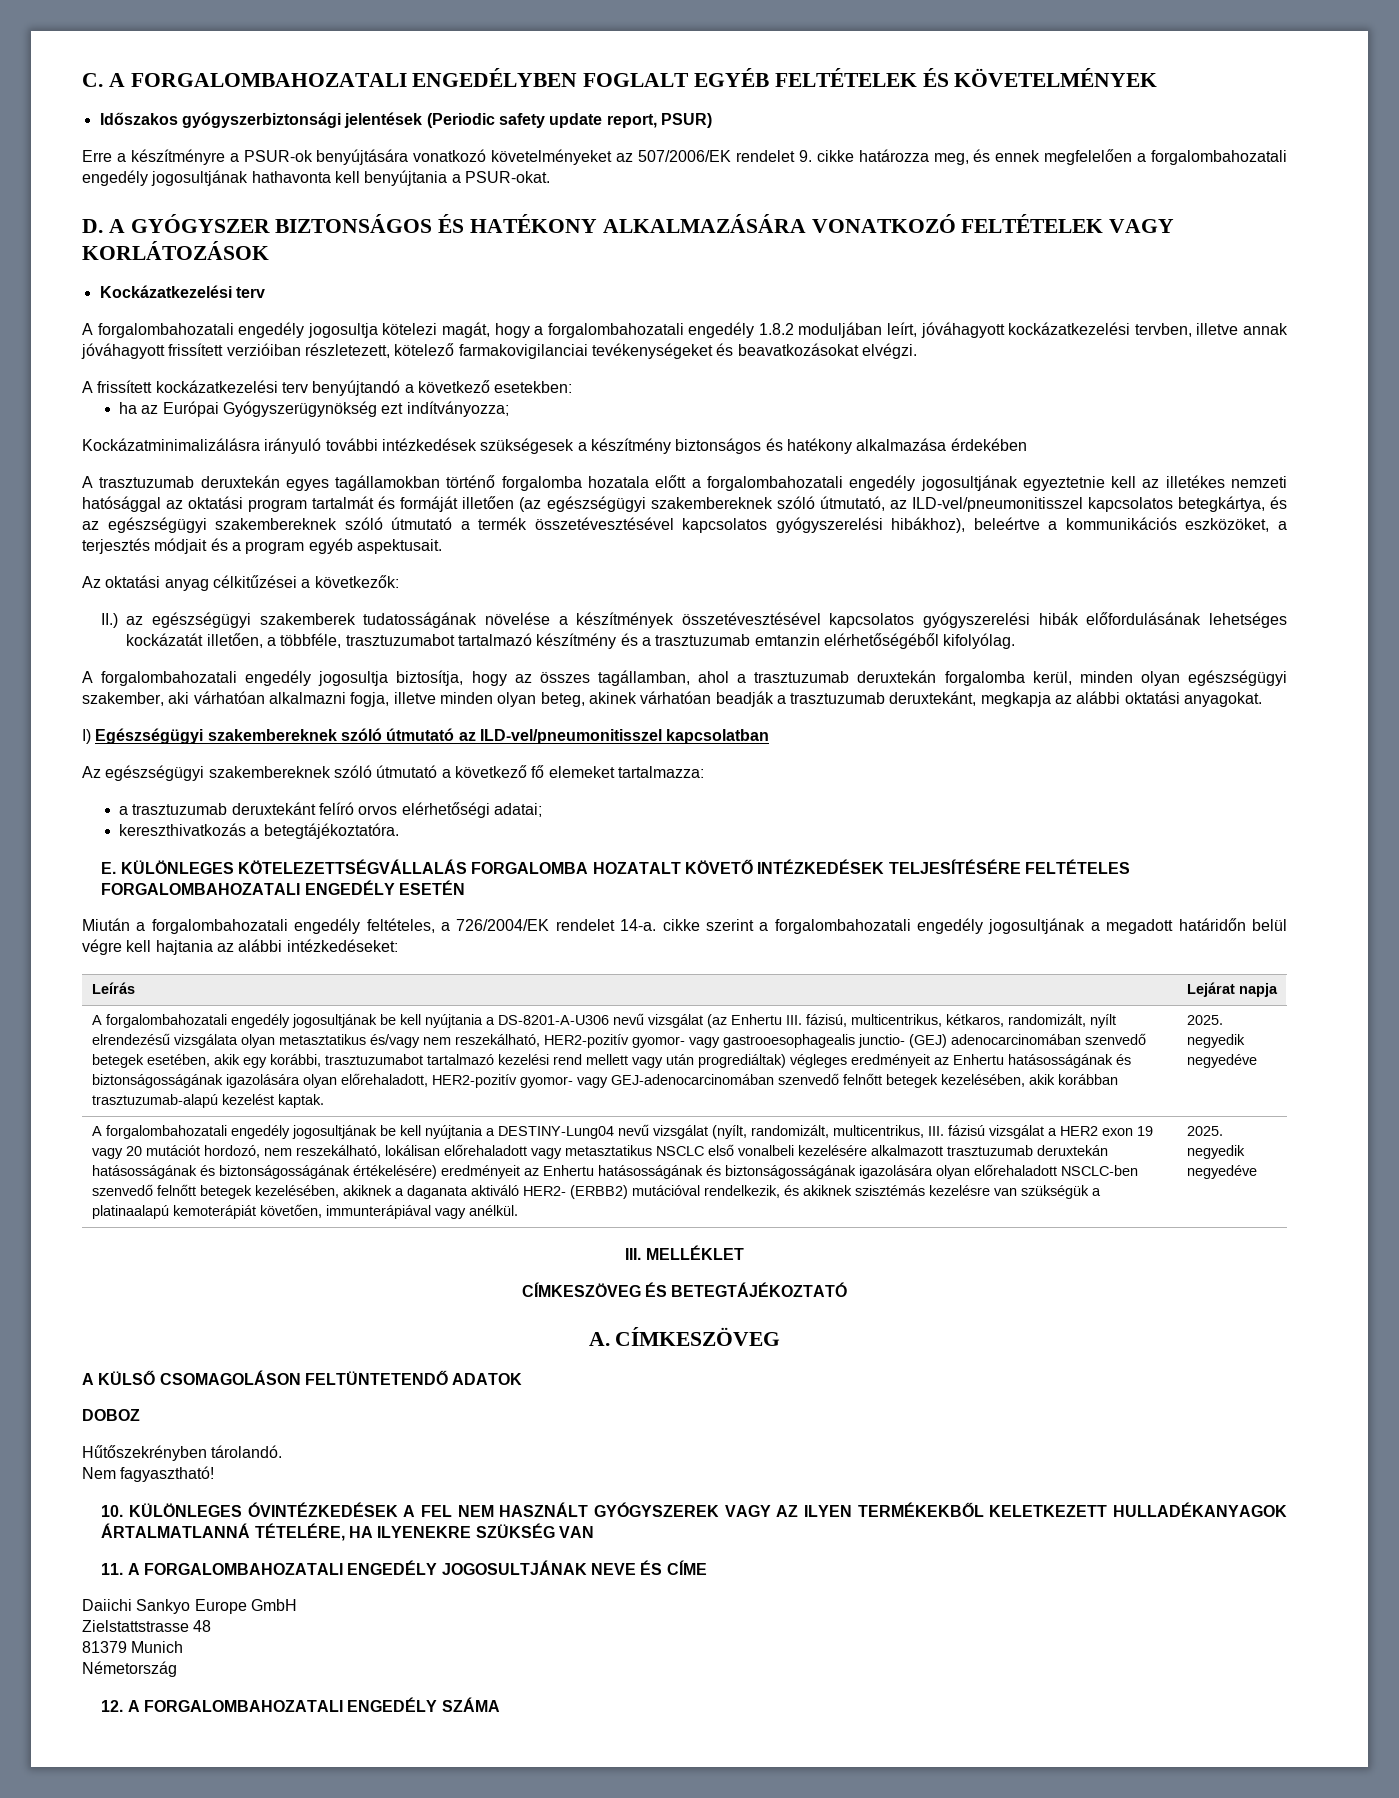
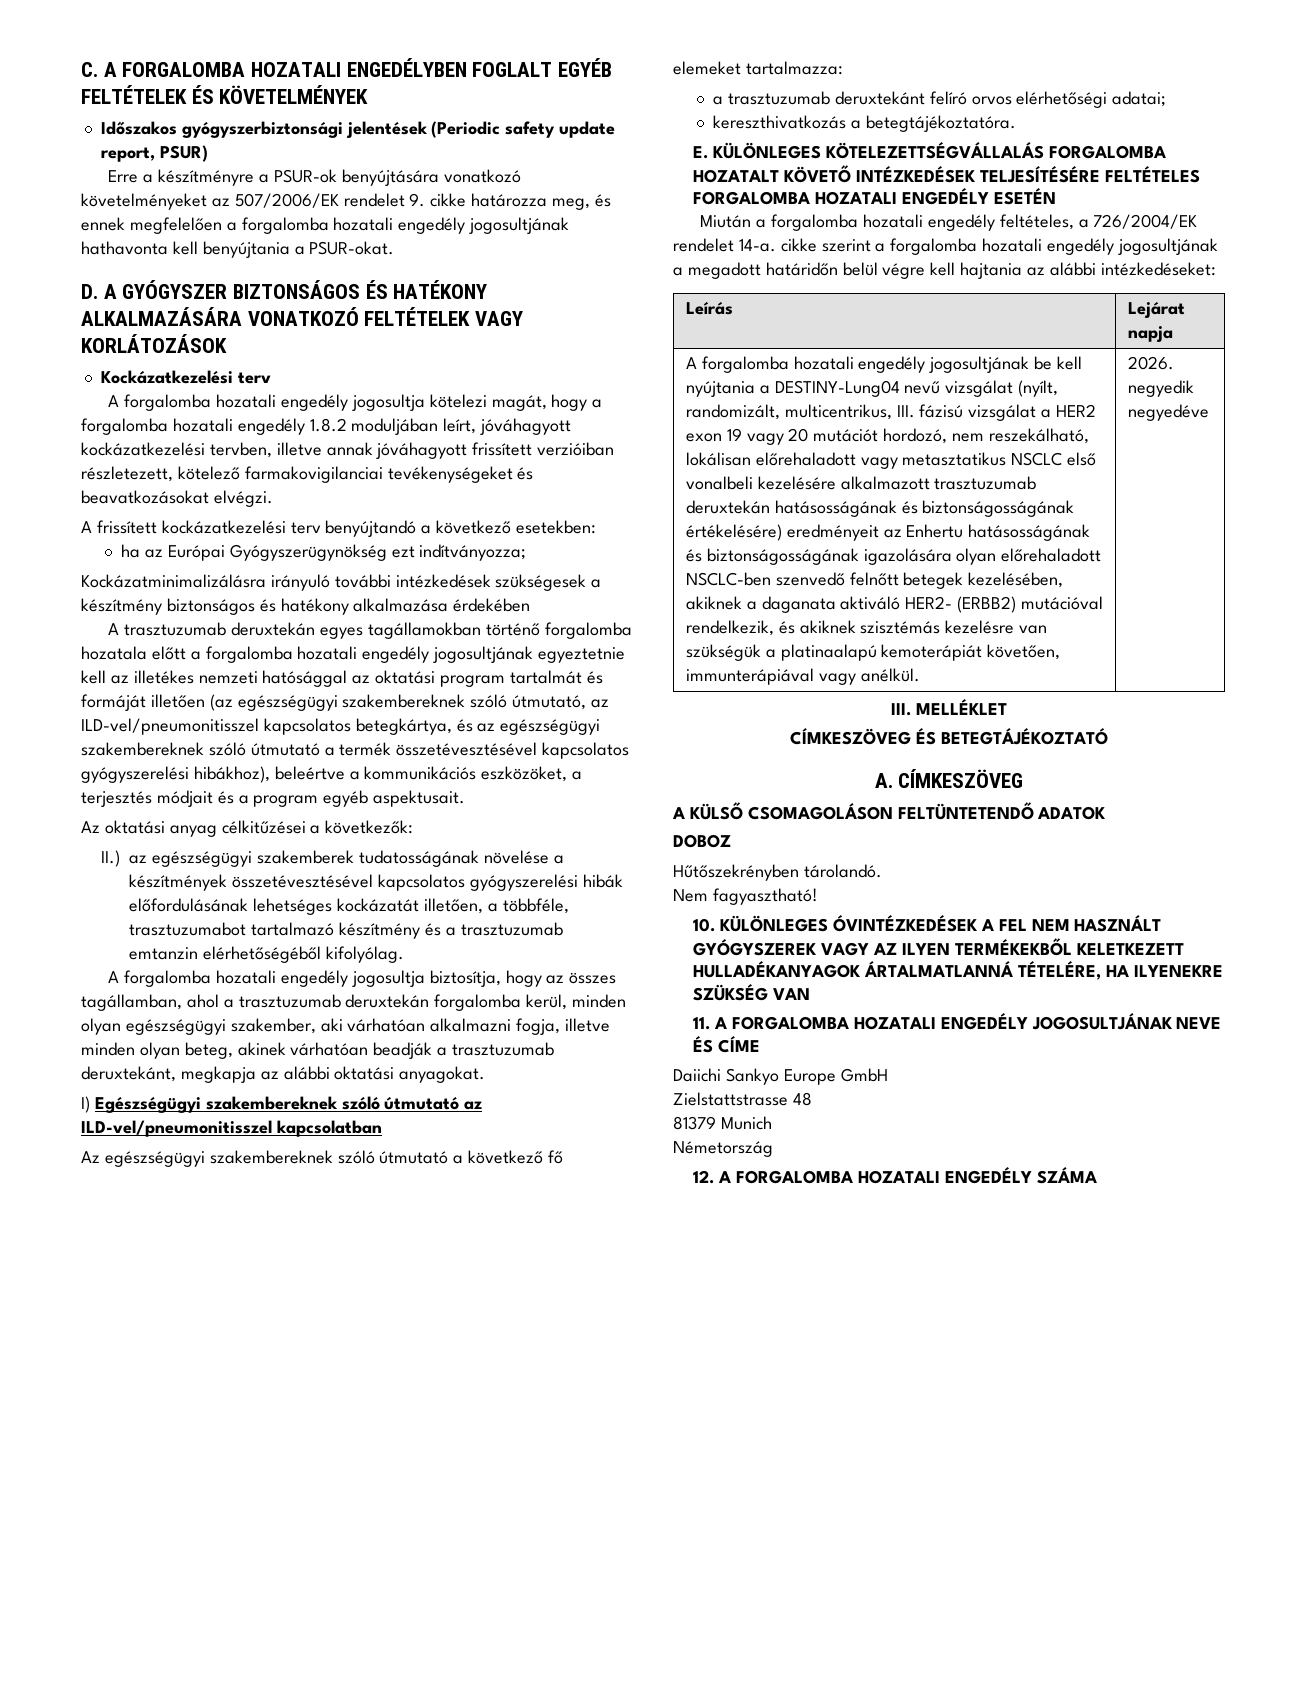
- C. A FORGALOMBAHOZATALI ENGEDÉLYBEN FOGLALT EGYÉB FELTÉTELEK ÉS KÖVETELMÉNYEK
+ C. A FORGALOMBA HOZATALI ENGEDÉLYBEN FOGLALT EGYÉB FELTÉTELEK ÉS KÖVETELMÉNYEK
- Erre a készítményre a PSUR-ok benyújtására vonatkozó követelményeket az 507/2006/EK rendelet 9. cikke határozza meg, és ennek megfelelően a forgalombahozatali engedély jogosultjának hathavonta kell benyújtania a PSUR-okat.
+ Erre a készítményre a PSUR-ok benyújtására vonatkozó követelményeket az 507/2006/EK rendelet 9. cikke határozza meg, és ennek megfelelően a forgalomba hozatali engedély jogosultjának hathavonta kell benyújtania a PSUR-okat.
- A forgalombahozatali engedély jogosultja kötelezi magát, hogy a forgalombahozatali engedély 1.8.2 moduljában leírt, jóváhagyott kockázatkezelési tervben, illetve annak jóváhagyott frissített verzióiban részletezett, kötelező farmakovigilanciai tevékenységeket és beavatkozásokat elvégzi.
+ A forgalomba hozatali engedély jogosultja kötelezi magát, hogy a forgalomba hozatali engedély 1.8.2 moduljában leírt, jóváhagyott kockázatkezelési tervben, illetve annak jóváhagyott frissített verzióiban részletezett, kötelező farmakovigilanciai tevékenységeket és beavatkozásokat elvégzi.
- A trasztuzumab deruxtekán egyes tagállamokban történő forgalomba hozatala előtt a forgalombahozatali engedély jogosultjának egyeztetnie kell az illetékes nemzeti hatósággal az oktatási program tartalmát és formáját illetően (az egészségügyi szakembereknek szóló útmutató, az ILD-vel/pneumonitisszel kapcsolatos betegkártya, és az egészségügyi szakembereknek szóló útmutató a termék összetévesztésével kapcsolatos gyógyszerelési hibákhoz), beleértve a kommunikációs eszközöket, a terjesztés módjait és a program egyéb aspektusait.
+ A trasztuzumab deruxtekán egyes tagállamokban történő forgalomba hozatala előtt a forgalomba hozatali engedély jogosultjának egyeztetnie kell az illetékes nemzeti hatósággal az oktatási program tartalmát és formáját illetően (az egészségügyi szakembereknek szóló útmutató, az ILD-vel/pneumonitisszel kapcsolatos betegkártya, és az egészségügyi szakembereknek szóló útmutató a termék összetévesztésével kapcsolatos gyógyszerelési hibákhoz), beleértve a kommunikációs eszközöket, a terjesztés módjait és a program egyéb aspektusait.
- A forgalombahozatali engedély jogosultja biztosítja, hogy az összes tagállamban, ahol a trasztuzumab deruxtekán forgalomba kerül, minden olyan egészségügyi szakember, aki várhatóan alkalmazni fogja, illetve minden olyan beteg, akinek várhatóan beadják a trasztuzumab deruxtekánt, megkapja az alábbi oktatási anyagokat.
+ A forgalomba hozatali engedély jogosultja biztosítja, hogy az összes tagállamban, ahol a trasztuzumab deruxtekán forgalomba kerül, minden olyan egészségügyi szakember, aki várhatóan alkalmazni fogja, illetve minden olyan beteg, akinek várhatóan beadják a trasztuzumab deruxtekánt, megkapja az alábbi oktatási anyagokat.
- E. KÜLÖNLEGES KÖTELEZETTSÉGVÁLLALÁS FORGALOMBA HOZATALT KÖVETŐ INTÉZKEDÉSEK TELJESÍTÉSÉRE FELTÉTELES FORGALOMBAHOZATALI ENGEDÉLY ESETÉN
+ E. KÜLÖNLEGES KÖTELEZETTSÉGVÁLLALÁS FORGALOMBA HOZATALT KÖVETŐ INTÉZKEDÉSEK TELJESÍTÉSÉRE FELTÉTELES FORGALOMBA HOZATALI ENGEDÉLY ESETÉN
- Miután a forgalombahozatali engedély feltételes, a 726/2004/EK rendelet 14-a. cikke szerint a forgalombahozatali engedély jogosultjának a megadott határidőn belül végre kell hajtania az alábbi intézkedéseket:
+ Miután a forgalomba hozatali engedély feltételes, a 726/2004/EK rendelet 14-a. cikke szerint a forgalomba hozatali engedély jogosultjának a megadott határidőn belül végre kell hajtania az alábbi intézkedéseket:
- A forgalombahozatali engedély jogosultjának be kell nyújtania a DS-8201-A-U306 nevű vizsgálat (az Enhertu III. fázisú, multicentrikus, kétkaros, randomizált, nyílt elrendezésű vizsgálata olyan metasztatikus és/vagy nem reszekálható, HER2-pozitív gyomor- vagy gastrooesophagealis junctio- (GEJ) adenocarcinomában szenvedő betegek esetében, akik egy korábbi, trasztuzumabot tartalmazó kezelési rend mellett vagy után progrediáltak) végleges eredményeit az Enhertu hatásosságának és biztonságosságának igazolására olyan előrehaladott, HER2-pozitív gyomor- vagy GEJ-adenocarcinomában szenvedő felnőtt betegek kezelésében, akik korábban trasztuzumab-alapú kezelést kaptak. | 2025. negyedik negyedéve
- A forgalombahozatali engedély jogosultjának be kell nyújtania a DESTINY-Lung04 nevű vizsgálat (nyílt, randomizált, multicentrikus, III. fázisú vizsgálat a HER2 exon 19 vagy 20 mutációt hordozó, nem reszekálható, lokálisan előrehaladott vagy metasztatikus NSCLC első vonalbeli kezelésére alkalmazott trasztuzumab deruxtekán hatásosságának és biztonságosságának értékelésére) eredményeit az Enhertu hatásosságának és biztonságosságának igazolására olyan előrehaladott NSCLC-ben szenvedő felnőtt betegek kezelésében, akiknek a daganata aktiváló HER2- (ERBB2) mutációval rendelkezik, és akiknek szisztémás kezelésre van szükségük a platinaalapú kemoterápiát követően, immunterápiával vagy anélkül. | 2025. negyedik negyedéve
+ A forgalomba hozatali engedély jogosultjának be kell nyújtania a DESTINY-Lung04 nevű vizsgálat (nyílt, randomizált, multicentrikus, III. fázisú vizsgálat a HER2 exon 19 vagy 20 mutációt hordozó, nem reszekálható, lokálisan előrehaladott vagy metasztatikus NSCLC első vonalbeli kezelésére alkalmazott trasztuzumab deruxtekán hatásosságának és biztonságosságának értékelésére) eredményeit az Enhertu hatásosságának és biztonságosságának igazolására olyan előrehaladott NSCLC-ben szenvedő felnőtt betegek kezelésében, akiknek a daganata aktiváló HER2- (ERBB2) mutációval rendelkezik, és akiknek szisztémás kezelésre van szükségük a platinaalapú kemoterápiát követően, immunterápiával vagy anélkül. | 2026. negyedik negyedéve
- 11. A FORGALOMBAHOZATALI ENGEDÉLY JOGOSULTJÁNAK NEVE ÉS CÍME
+ 11. A FORGALOMBA HOZATALI ENGEDÉLY JOGOSULTJÁNAK NEVE ÉS CÍME
- 12. A FORGALOMBAHOZATALI ENGEDÉLY SZÁMA
+ 12. A FORGALOMBA HOZATALI ENGEDÉLY SZÁMA

